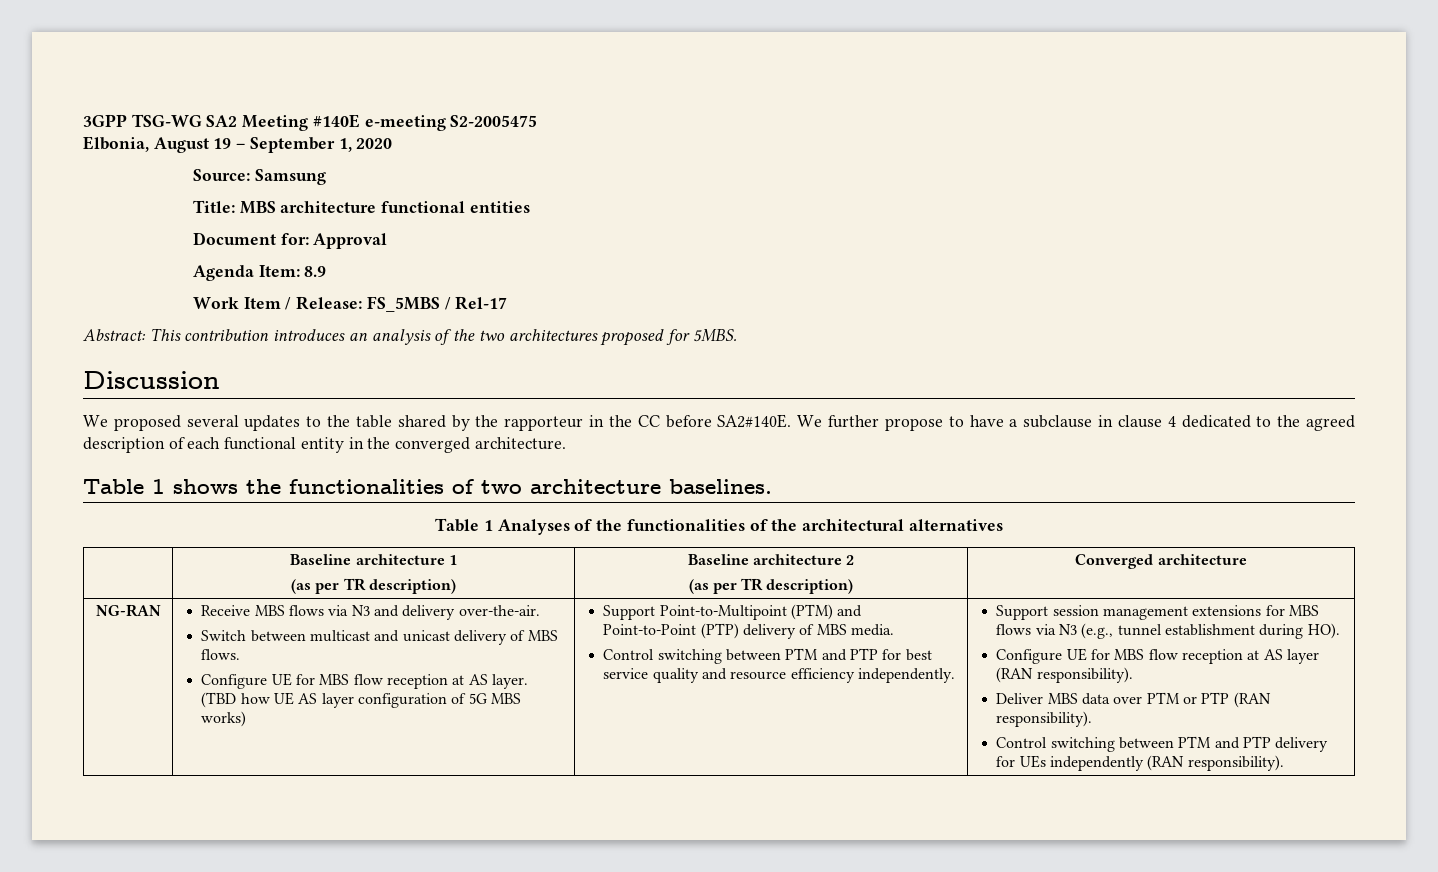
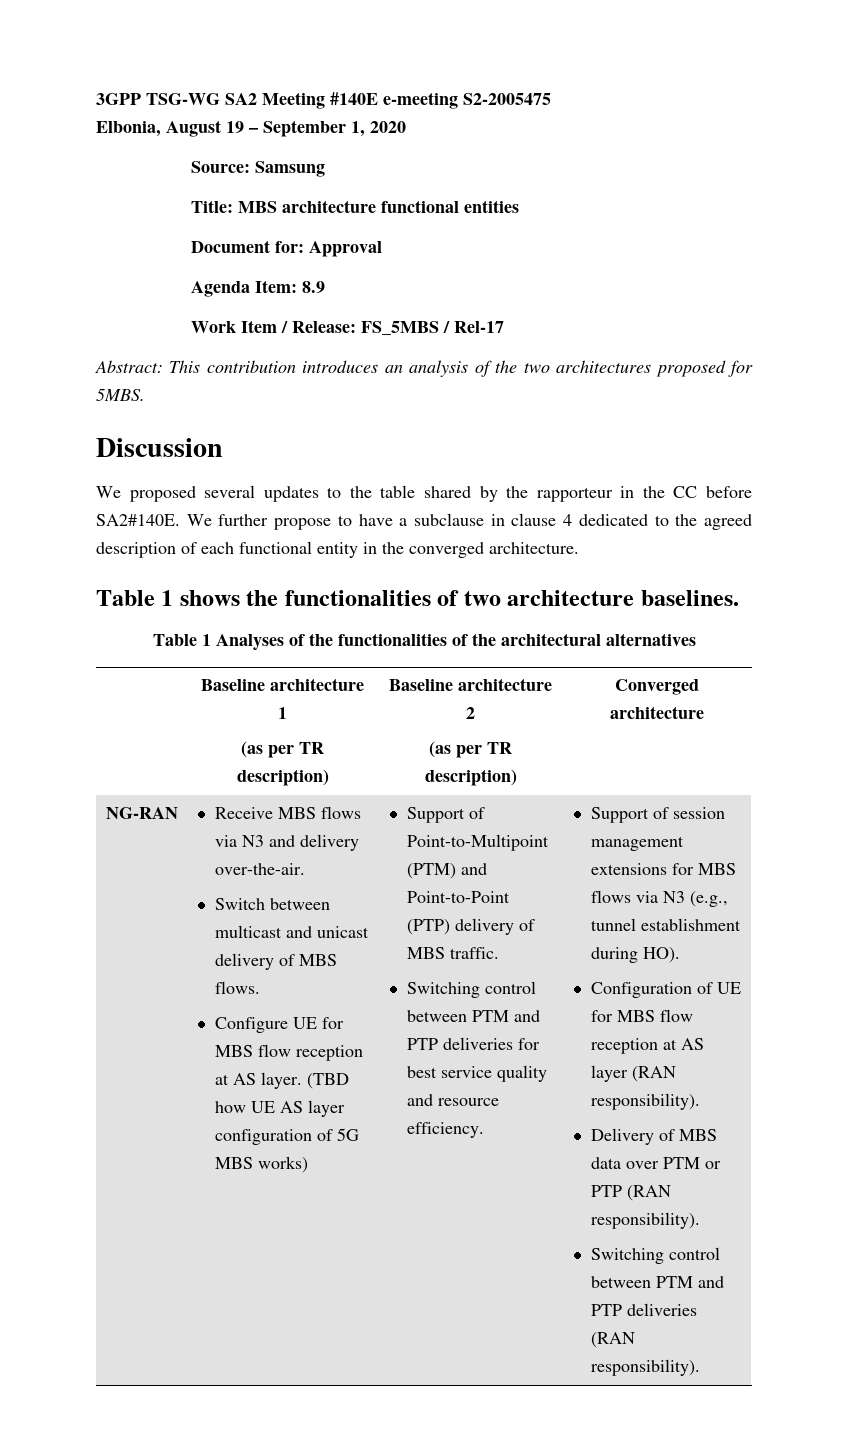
- Support Point-to-Multipoint (PTM) and Point-to-Point (PTP) delivery of MBS media.
- Control switching between PTM and PTP for best service quality and resource efficiency independently. | Support session management extensions for MBS flows via N3 (e.g., tunnel establishment during HO).
+ Support of Point-to-Multipoint (PTM) and Point-to-Point (PTP) delivery of MBS traffic.
+ Switching control between PTM and PTP deliveries for best service quality and resource efficiency. | Support of session management extensions for MBS flows via N3 (e.g., tunnel establishment during HO).
- Configure UE for MBS flow reception at AS layer (RAN responsibility).
+ Configuration of UE for MBS flow reception at AS layer (RAN responsibility).
- Deliver MBS data over PTM or PTP (RAN responsibility).
+ Delivery of MBS data over PTM or PTP (RAN responsibility).
- Control switching between PTM and PTP delivery for UEs independently (RAN responsibility).
+ Switching control between PTM and PTP deliveries (RAN responsibility).

